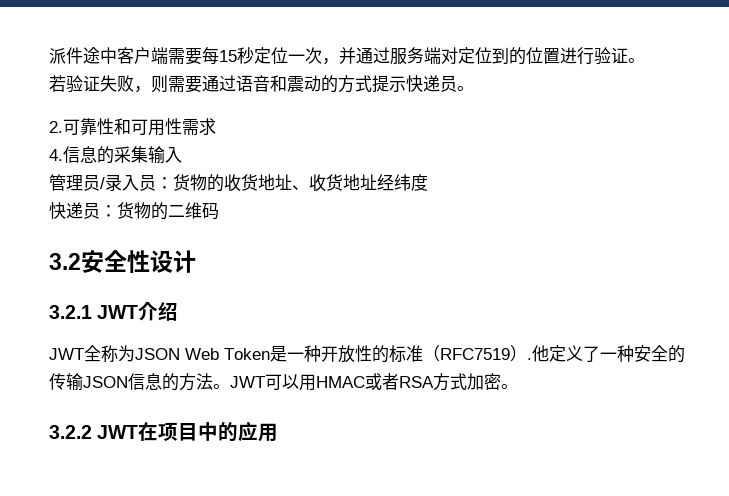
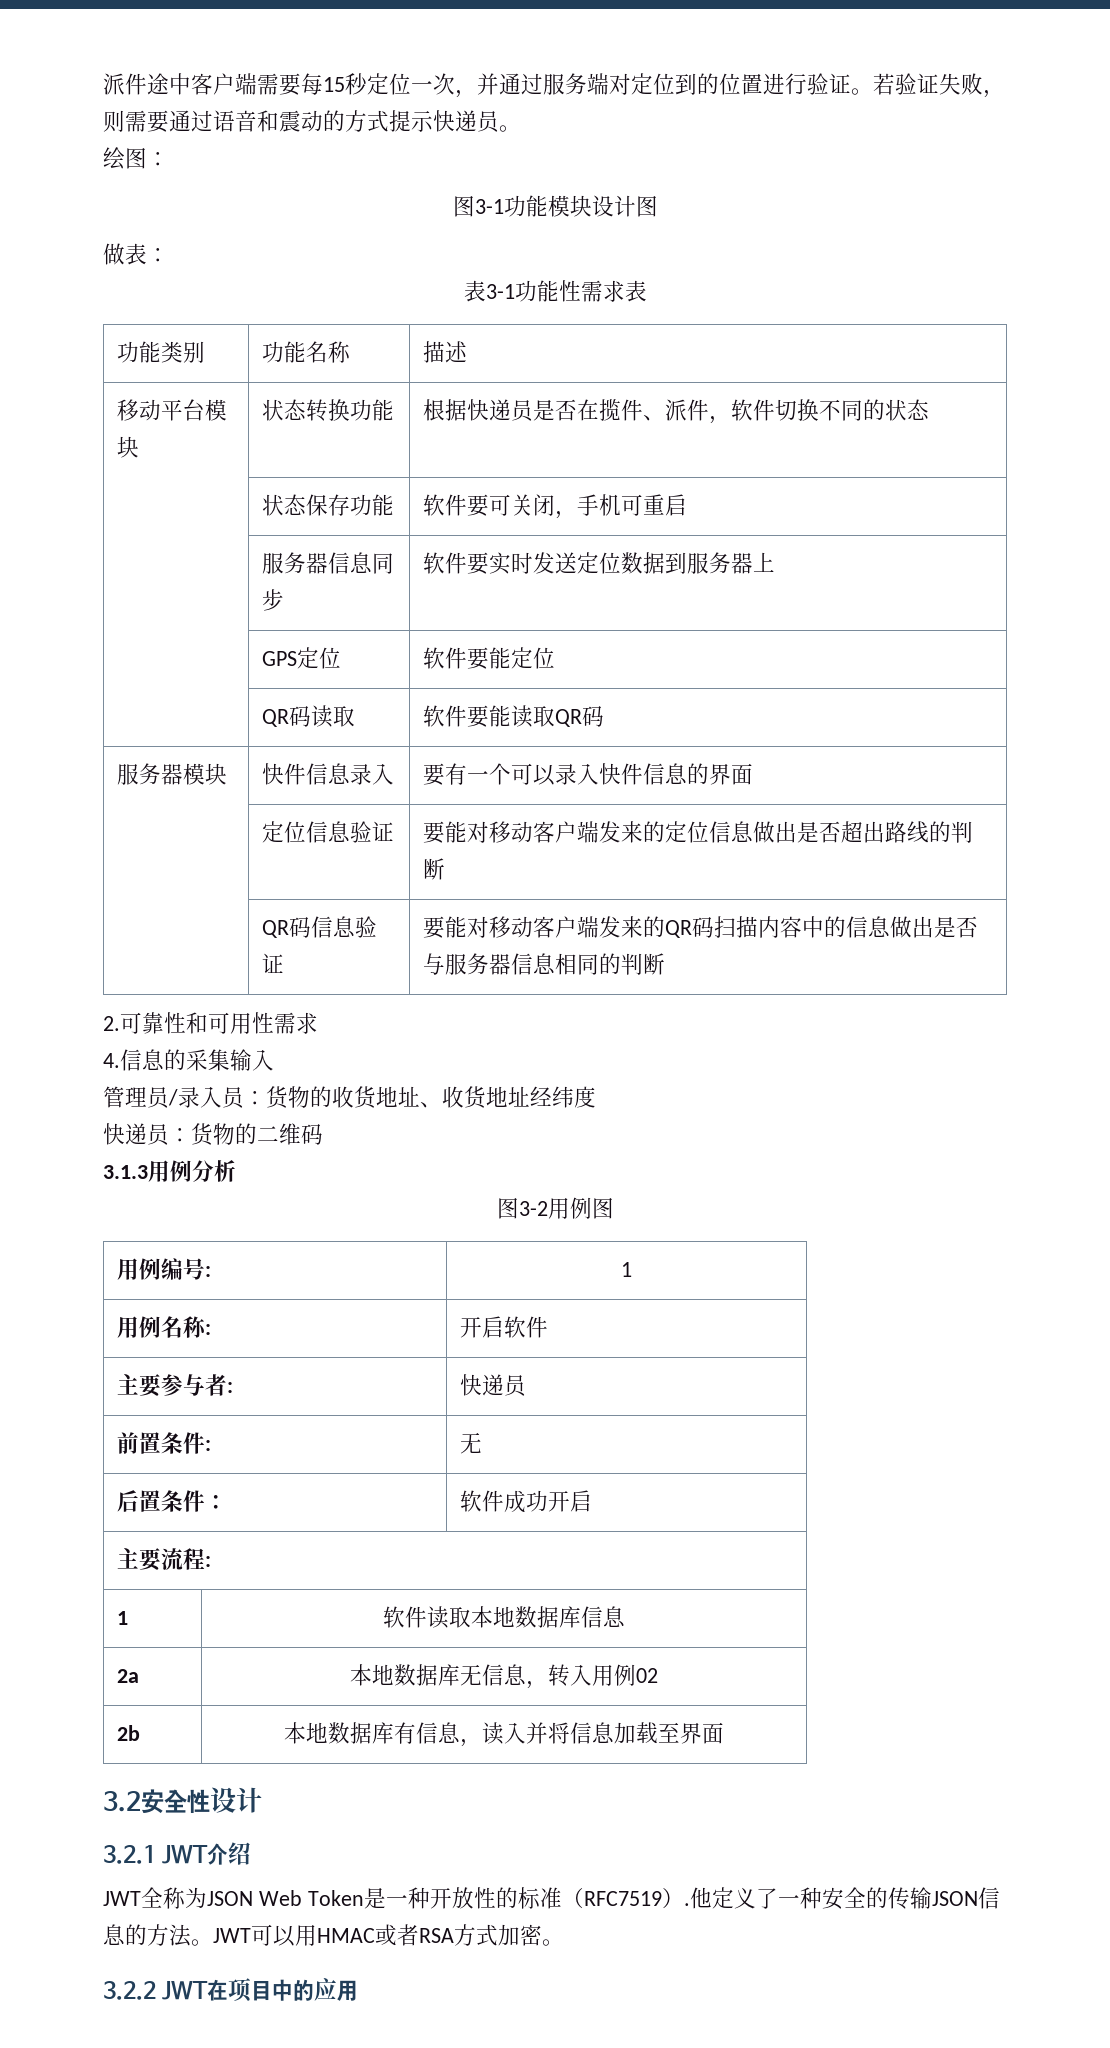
- 派件途中客户端需要每15秒定位一次，并通过服务端对定位到的位置进行验证。
- 若验证失败，则需要通过语音和震动的方式提示快递员。
+ 派件途中客户端需要每15秒定位一次，并通过服务端对定位到的位置进行验证。若验证失败，则需要通过语音和震动的方式提示快递员。
+ 绘图：
+ 图3-1功能模块设计图
+ 做表：
+ 表3-1功能性需求表
+ 功能类别 | 功能名称 | 描述
+ 移动平台模块 | 状态转换功能 | 根据快递员是否在揽件、派件，软件切换不同的状态
+ | 状态保存功能 | 软件要可关闭，手机可重启
+ | 服务器信息同步 | 软件要实时发送定位数据到服务器上
+ | GPS定位 | 软件要能定位
+ | QR码读取 | 软件要能读取QR码
+ 服务器模块 | 快件信息录入 | 要有一个可以录入快件信息的界面
+ | 定位信息验证 | 要能对移动客户端发来的定位信息做出是否超出路线的判断
+ | QR码信息验证 | 要能对移动客户端发来的QR码扫描内容中的信息做出是否与服务器信息相同的判断
+ 3.1.3用例分析
+ 图3-2用例图
+ 用例编号: | 1
+ 用例名称: | 开启软件
+ 主要参与者: | 快递员
+ 前置条件: | 无
+ 后置条件： | 软件成功开启
+ 主要流程:
+ 1 | 软件读取本地数据库信息
+ 2a | 本地数据库无信息，转入用例02
+ 2b | 本地数据库有信息，读入并将信息加载至界面

